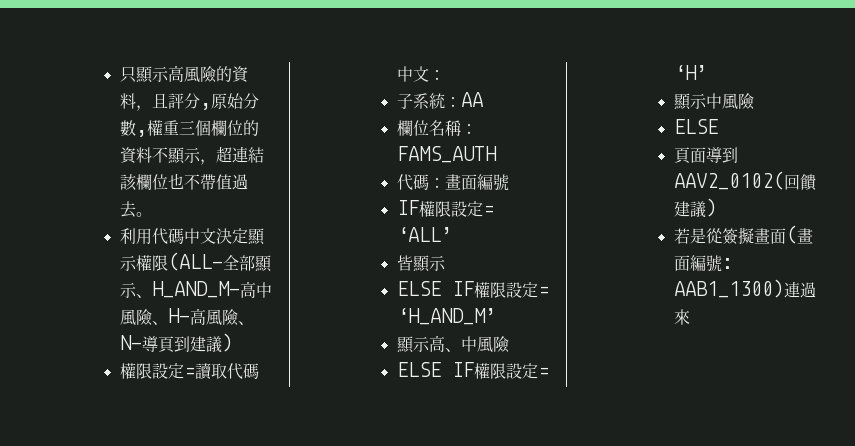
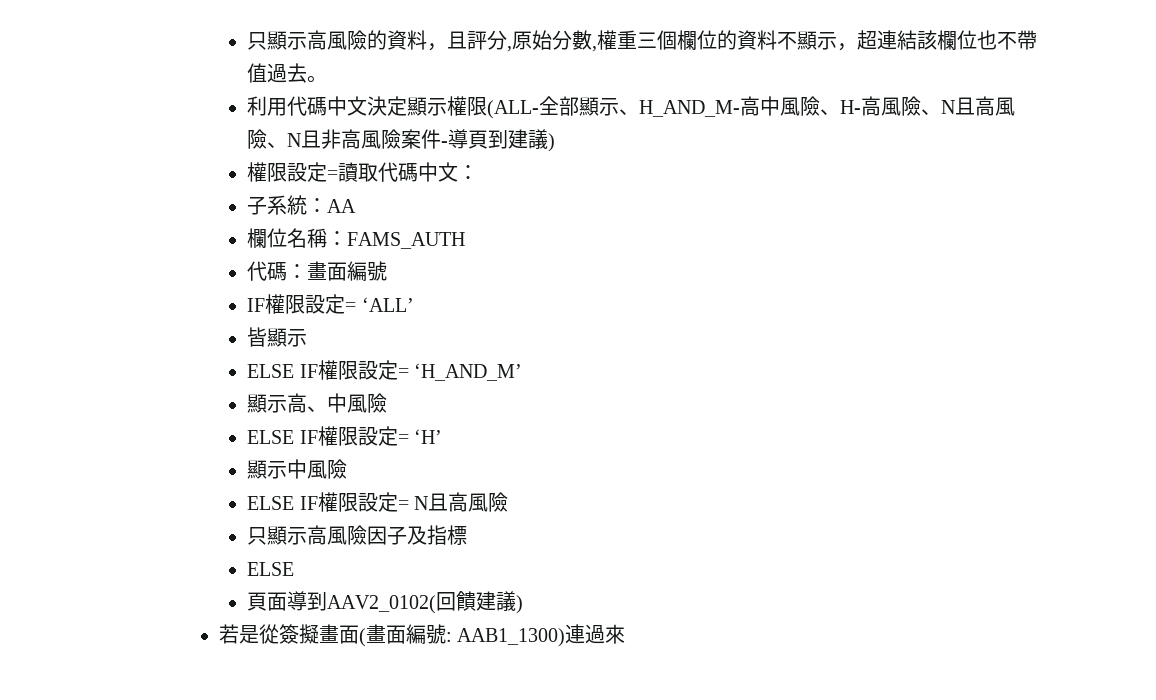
- 利用代碼中文決定顯示權限(ALL-全部顯示、H_AND_M-高中風險、H-高風險、N-導頁到建議)
+ 利用代碼中文決定顯示權限(ALL-全部顯示、H_AND_M-高中風險、H-高風險、N且高風險、N且非高風險案件-導頁到建議)
+ ELSE IF權限設定= N且高風險
+ 只顯示高風險因子及指標

